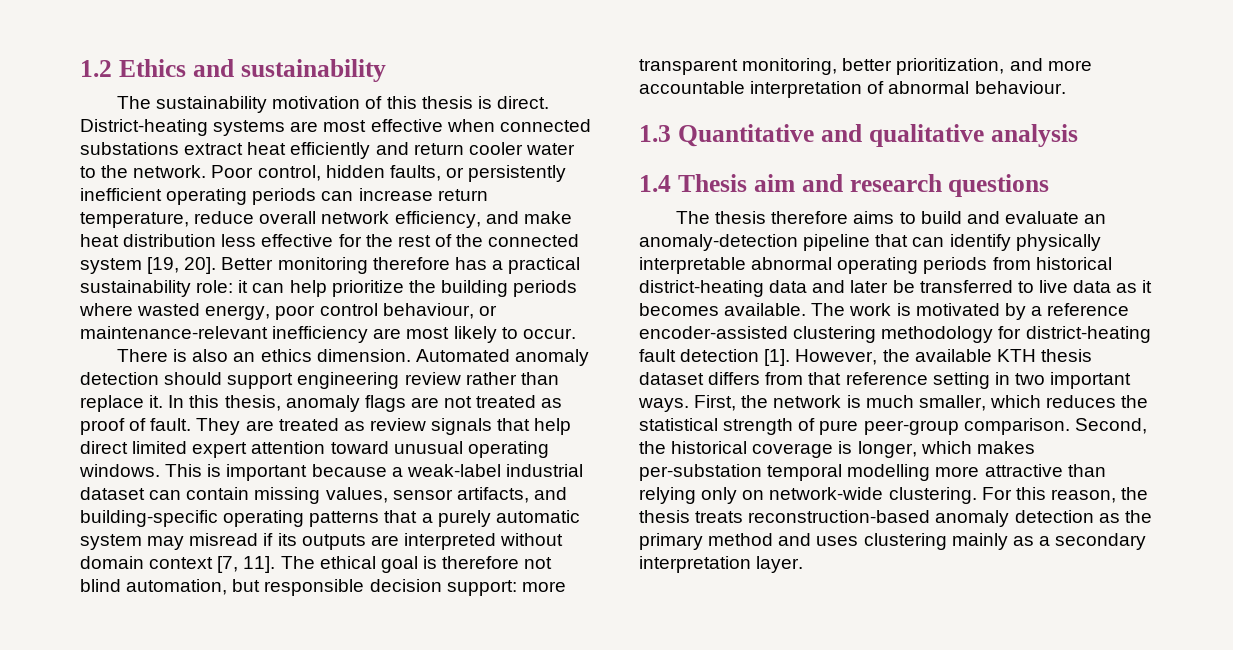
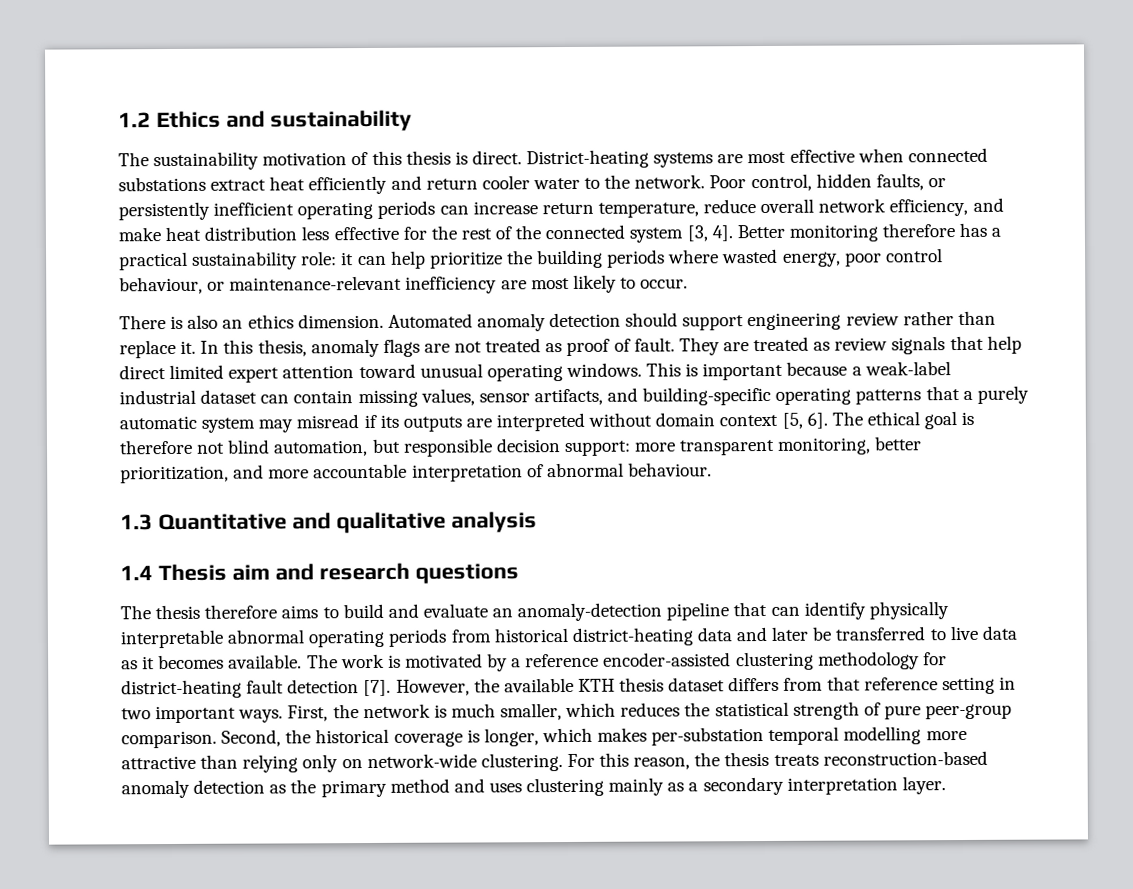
- Poor control, hidden faults, or persistently inefficient operating periods can increase return temperature, reduce overall network efficiency, and make heat distribution less effective for the rest of the connected system [19, 20].
+ Poor control, hidden faults, or persistently inefficient operating periods can increase return temperature, reduce overall network efficiency, and make heat distribution less effective for the rest of the connected system [3, 4].
- This is important because a weak-label industrial dataset can contain missing values, sensor artifacts, and building-specific operating patterns that a purely automatic system may misread if its outputs are interpreted without domain context [7, 11].
+ This is important because a weak-label industrial dataset can contain missing values, sensor artifacts, and building-specific operating patterns that a purely automatic system may misread if its outputs are interpreted without domain context [5, 6].
- The work is motivated by a reference encoder-assisted clustering methodology for district-heating fault detection [1].
+ The work is motivated by a reference encoder-assisted clustering methodology for district-heating fault detection [7].

